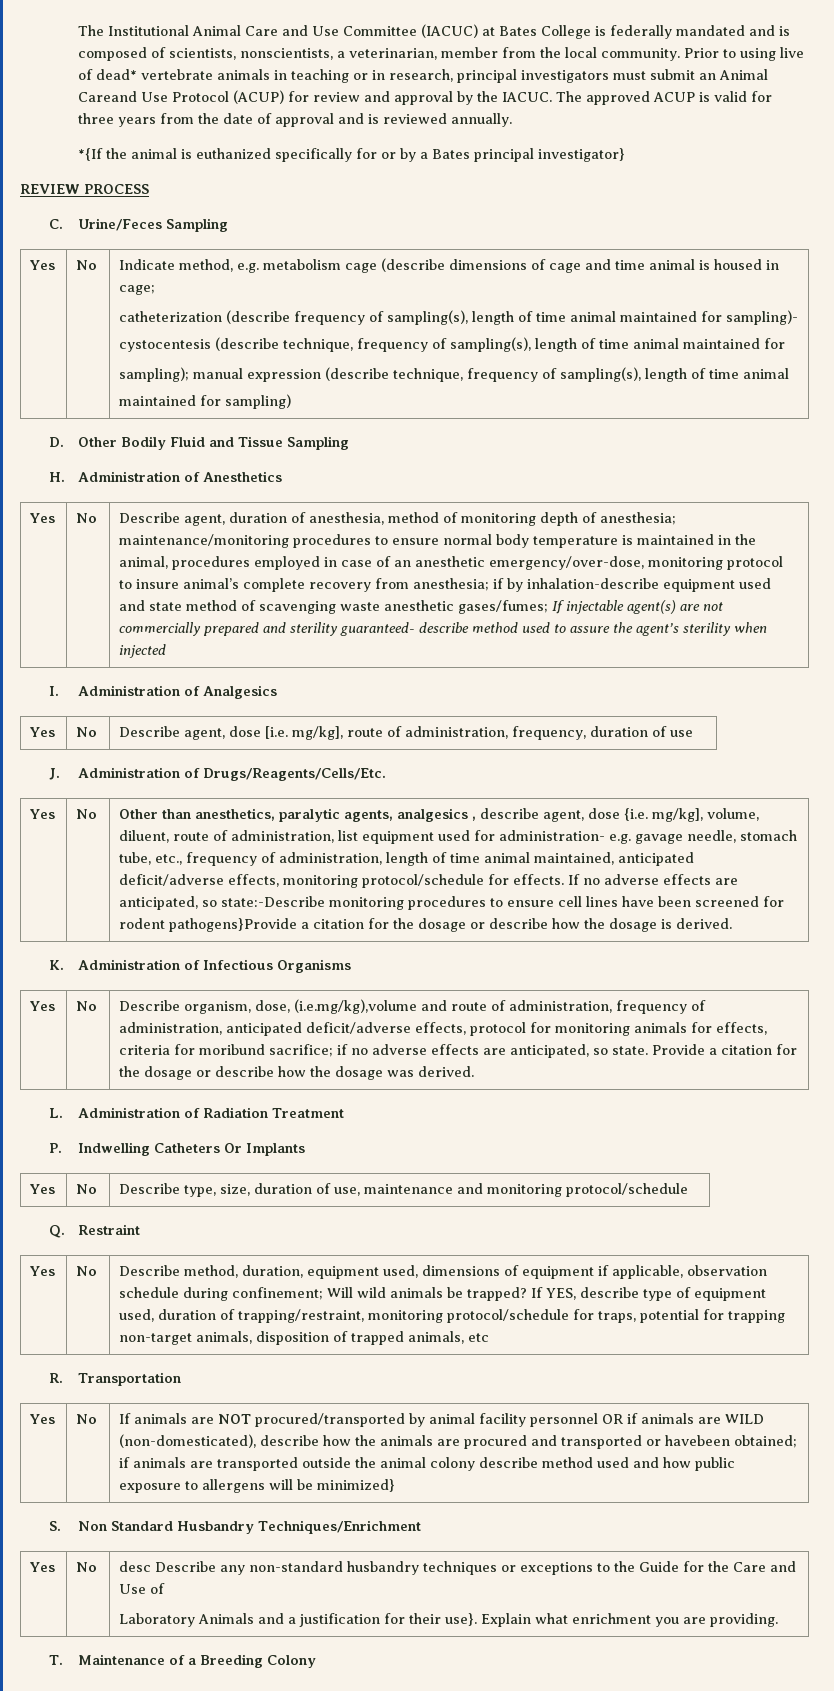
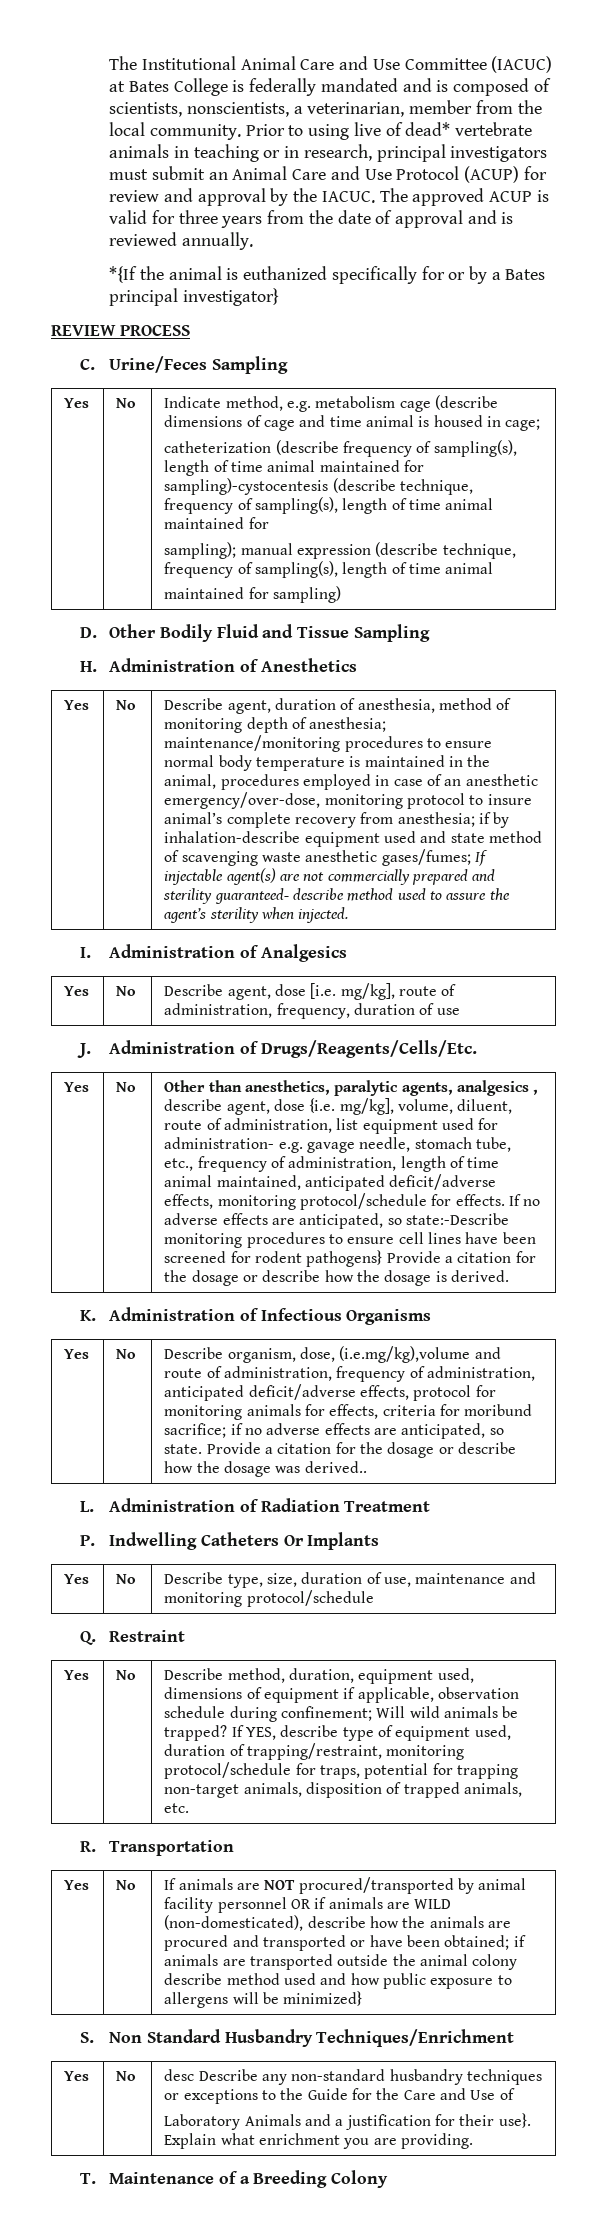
- Prior to using live of dead* vertebrate animals in teaching or in research, principal investigators must submit an Animal Careand Use Protocol (ACUP) for review and approval by the IACUC.
+ Prior to using live of dead* vertebrate animals in teaching or in research, principal investigators must submit an Animal Care and Use Protocol (ACUP) for review and approval by the IACUC.
- catheterization (describe frequency of sampling(s), length of time animal maintained for sampling)-
- cystocentesis (describe technique, frequency of sampling(s), length of time animal maintained for
+ catheterization (describe frequency of sampling(s), length of time animal maintained for sampling)-cystocentesis (describe technique, frequency of sampling(s), length of time animal maintained for
- If injectable agent(s) are not commercially prepared and sterility guaranteed- describe method used to assure the agent’s sterility when injected
+ If injectable agent(s) are not commercially prepared and sterility guaranteed- describe method used to assure the agent’s sterility when injected.
- If no adverse effects are anticipated, so state:-Describe monitoring procedures to ensure cell lines have been screened for rodent pathogens}Provide a citation for the dosage or describe how the dosage is derived.
+ If no adverse effects are anticipated, so state:-Describe monitoring procedures to ensure cell lines have been screened for rodent pathogens} Provide a citation for the dosage or describe how the dosage is derived.
- Provide a citation for the dosage or describe how the dosage was derived.
+ Provide a citation for the dosage or describe how the dosage was derived..
- If YES, describe type of equipment used, duration of trapping/restraint, monitoring protocol/schedule for traps, potential for trapping non-target animals, disposition of trapped animals, etc
+ If YES, describe type of equipment used, duration of trapping/restraint, monitoring protocol/schedule for traps, potential for trapping non-target animals, disposition of trapped animals, etc.
- If animals are NOT procured/transported by animal facility personnel OR if animals are WILD (non-domesticated), describe how the animals are procured and transported or havebeen obtained; if animals are transported outside the animal colony describe method used and how public exposure to allergens will be minimized}
+ If animals are NOT procured/transported by animal facility personnel OR if animals are WILD (non-domesticated), describe how the animals are procured and transported or have been obtained; if animals are transported outside the animal colony describe method used and how public exposure to allergens will be minimized}

